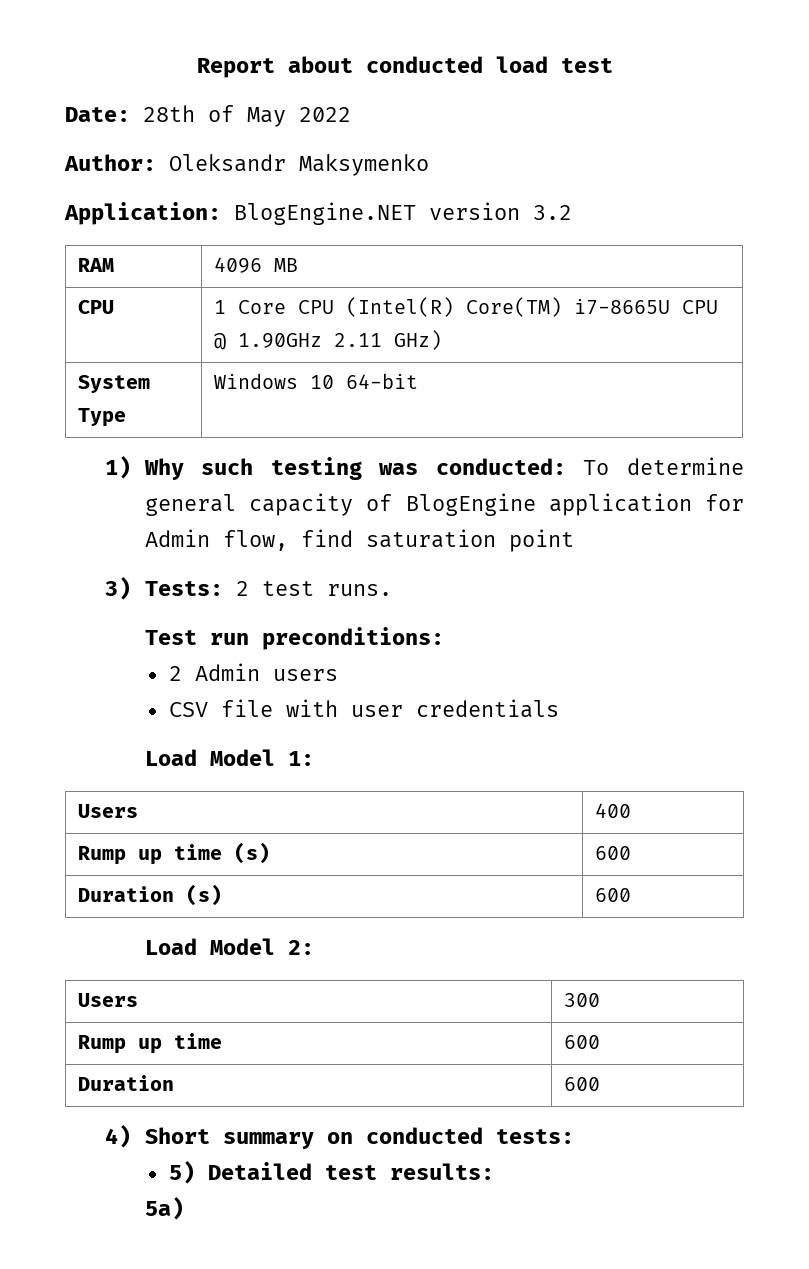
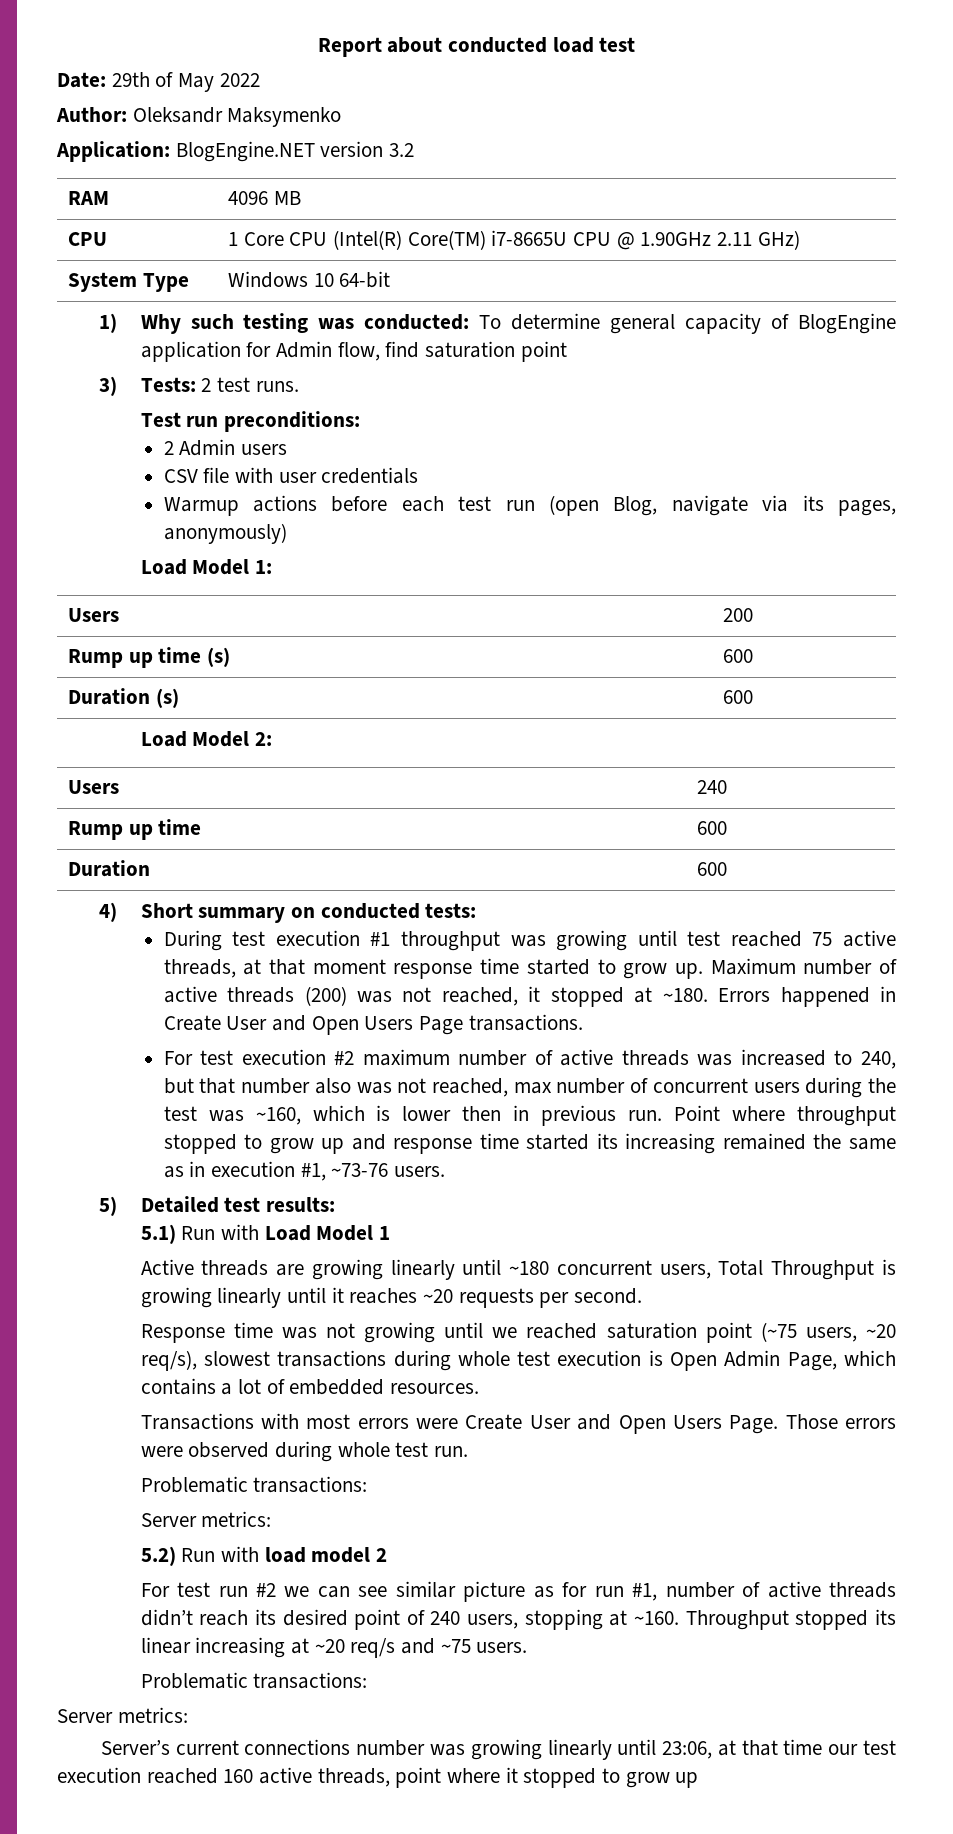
- Date: 28th of May 2022
+ Date: 29th of May 2022
+ Warmup actions before each test run (open Blog, navigate via its pages, anonymously)
- Users | 400
+ Users | 200
- Users | 300
+ Users | 240
+ During test execution #1 throughput was growing until test reached 75 active threads, at that moment response time started to grow up. Maximum number of active threads (200) was not reached, it stopped at ~180. Errors happened in Create User and Open Users Page transactions.
+ For test execution #2 maximum number of active threads was increased to 240, but that number also was not reached, max number of concurrent users during the test was ~160, which is lower then in previous run. Point where throughput stopped to grow up and response time started its increasing remained the same as in execution #1, ~73-76 users.
  5) Detailed test results:
- 5a)
+ 5.1) Run with Load Model 1
+ Active threads are growing linearly until ~180 concurrent users, Total Throughput is growing linearly until it reaches ~20 requests per second.
+ Response time was not growing until we reached saturation point (~75 users, ~20 req/s), slowest transactions during whole test execution is Open Admin Page, which contains a lot of embedded resources.
+ Transactions with most errors were Create User and Open Users Page. Those errors were observed during whole test run.
+ Problematic transactions:
+ Server metrics:
+ 5.2) Run with load model 2
+ For test run #2 we can see similar picture as for run #1, number of active threads didn’t reach its desired point of 240 users, stopping at ~160. Throughput stopped its linear increasing at ~20 req/s and ~75 users.
+ Problematic transactions:
+ Server metrics:
+ Server’s current connections number was growing linearly until 23:06, at that time our test execution reached 160 active threads, point where it stopped to grow up

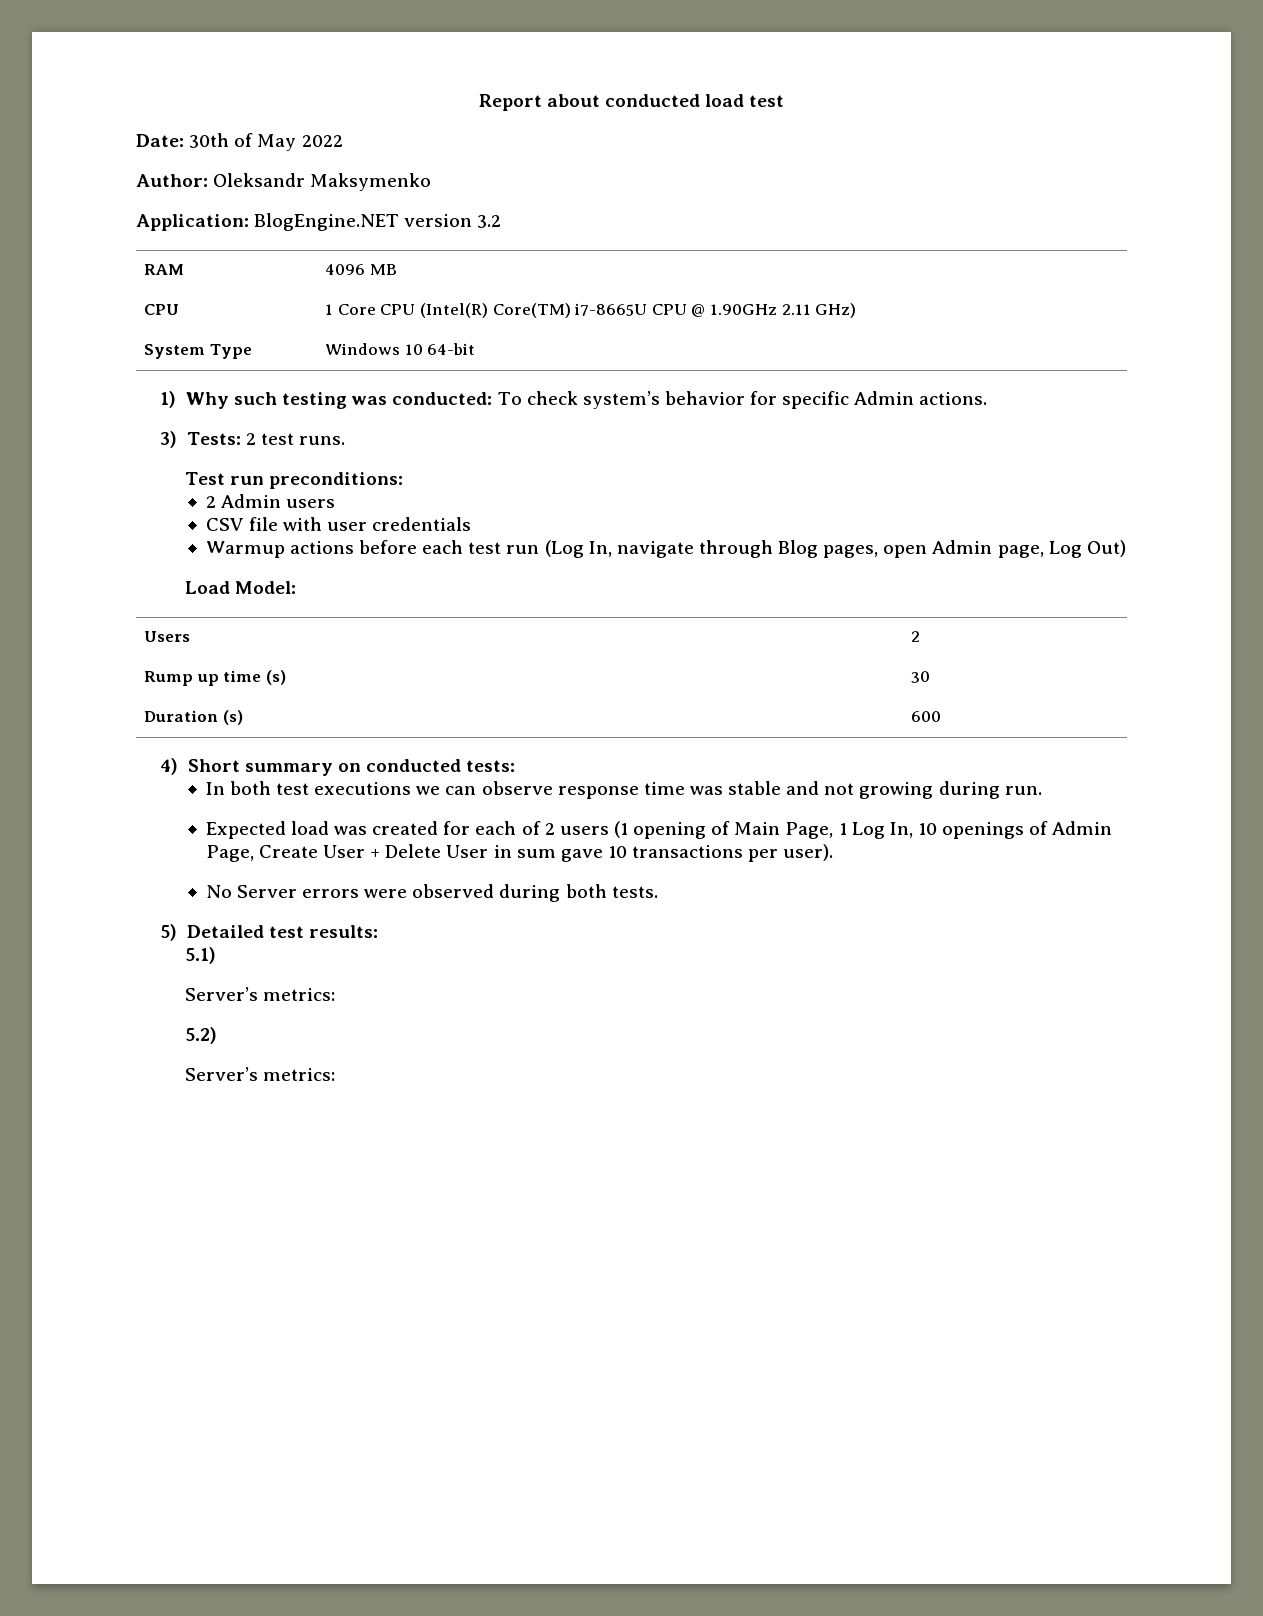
- Date: 29th of May 2022
+ Date: 30th of May 2022
- 1) Why such testing was conducted: To determine general capacity of BlogEngine application for Admin flow, find saturation point
+ 1) Why such testing was conducted: To check system’s behavior for specific Admin actions.
- Warmup actions before each test run (open Blog, navigate via its pages, anonymously)
- Load Model 1:
- Users | 200
+ Warmup actions before each test run (Log In, navigate through Blog pages, open Admin page, Log Out)
+ Load Model:
+ Users | 2
- Rump up time (s) | 600
+ Rump up time (s) | 30
- Load Model 2:
- Users | 240
- Rump up time | 600
- Duration | 600
- During test execution #1 throughput was growing until test reached 75 active threads, at that moment response time started to grow up. Maximum number of active threads (200) was not reached, it stopped at ~180. Errors happened in Create User and Open Users Page transactions.
- For test execution #2 maximum number of active threads was increased to 240, but that number also was not reached, max number of concurrent users during the test was ~160, which is lower then in previous run. Point where throughput stopped to grow up and response time started its increasing remained the same as in execution #1, ~73-76 users.
+ In both test executions we can observe response time was stable and not growing during run.
+ Expected load was created for each of 2 users (1 opening of Main Page, 1 Log In, 10 openings of Admin Page, Create User + Delete User in sum gave 10 transactions per user).
+ No Server errors were observed during both tests.
- 5.1) Run with Load Model 1
- Active threads are growing linearly until ~180 concurrent users, Total Throughput is growing linearly until it reaches ~20 requests per second.
- Response time was not growing until we reached saturation point (~75 users, ~20 req/s), slowest transactions during whole test execution is Open Admin Page, which contains a lot of embedded resources.
- Transactions with most errors were Create User and Open Users Page. Those errors were observed during whole test run.
- Problematic transactions:
- Server metrics:
- 5.2) Run with load model 2
- For test run #2 we can see similar picture as for run #1, number of active threads didn’t reach its desired point of 240 users, stopping at ~160. Throughput stopped its linear increasing at ~20 req/s and ~75 users.
- Problematic transactions:
- Server metrics:
- Server’s current connections number was growing linearly until 23:06, at that time our test execution reached 160 active threads, point where it stopped to grow up
+ 5.1)
+ Server’s metrics:
+ 5.2)
+ Server’s metrics:

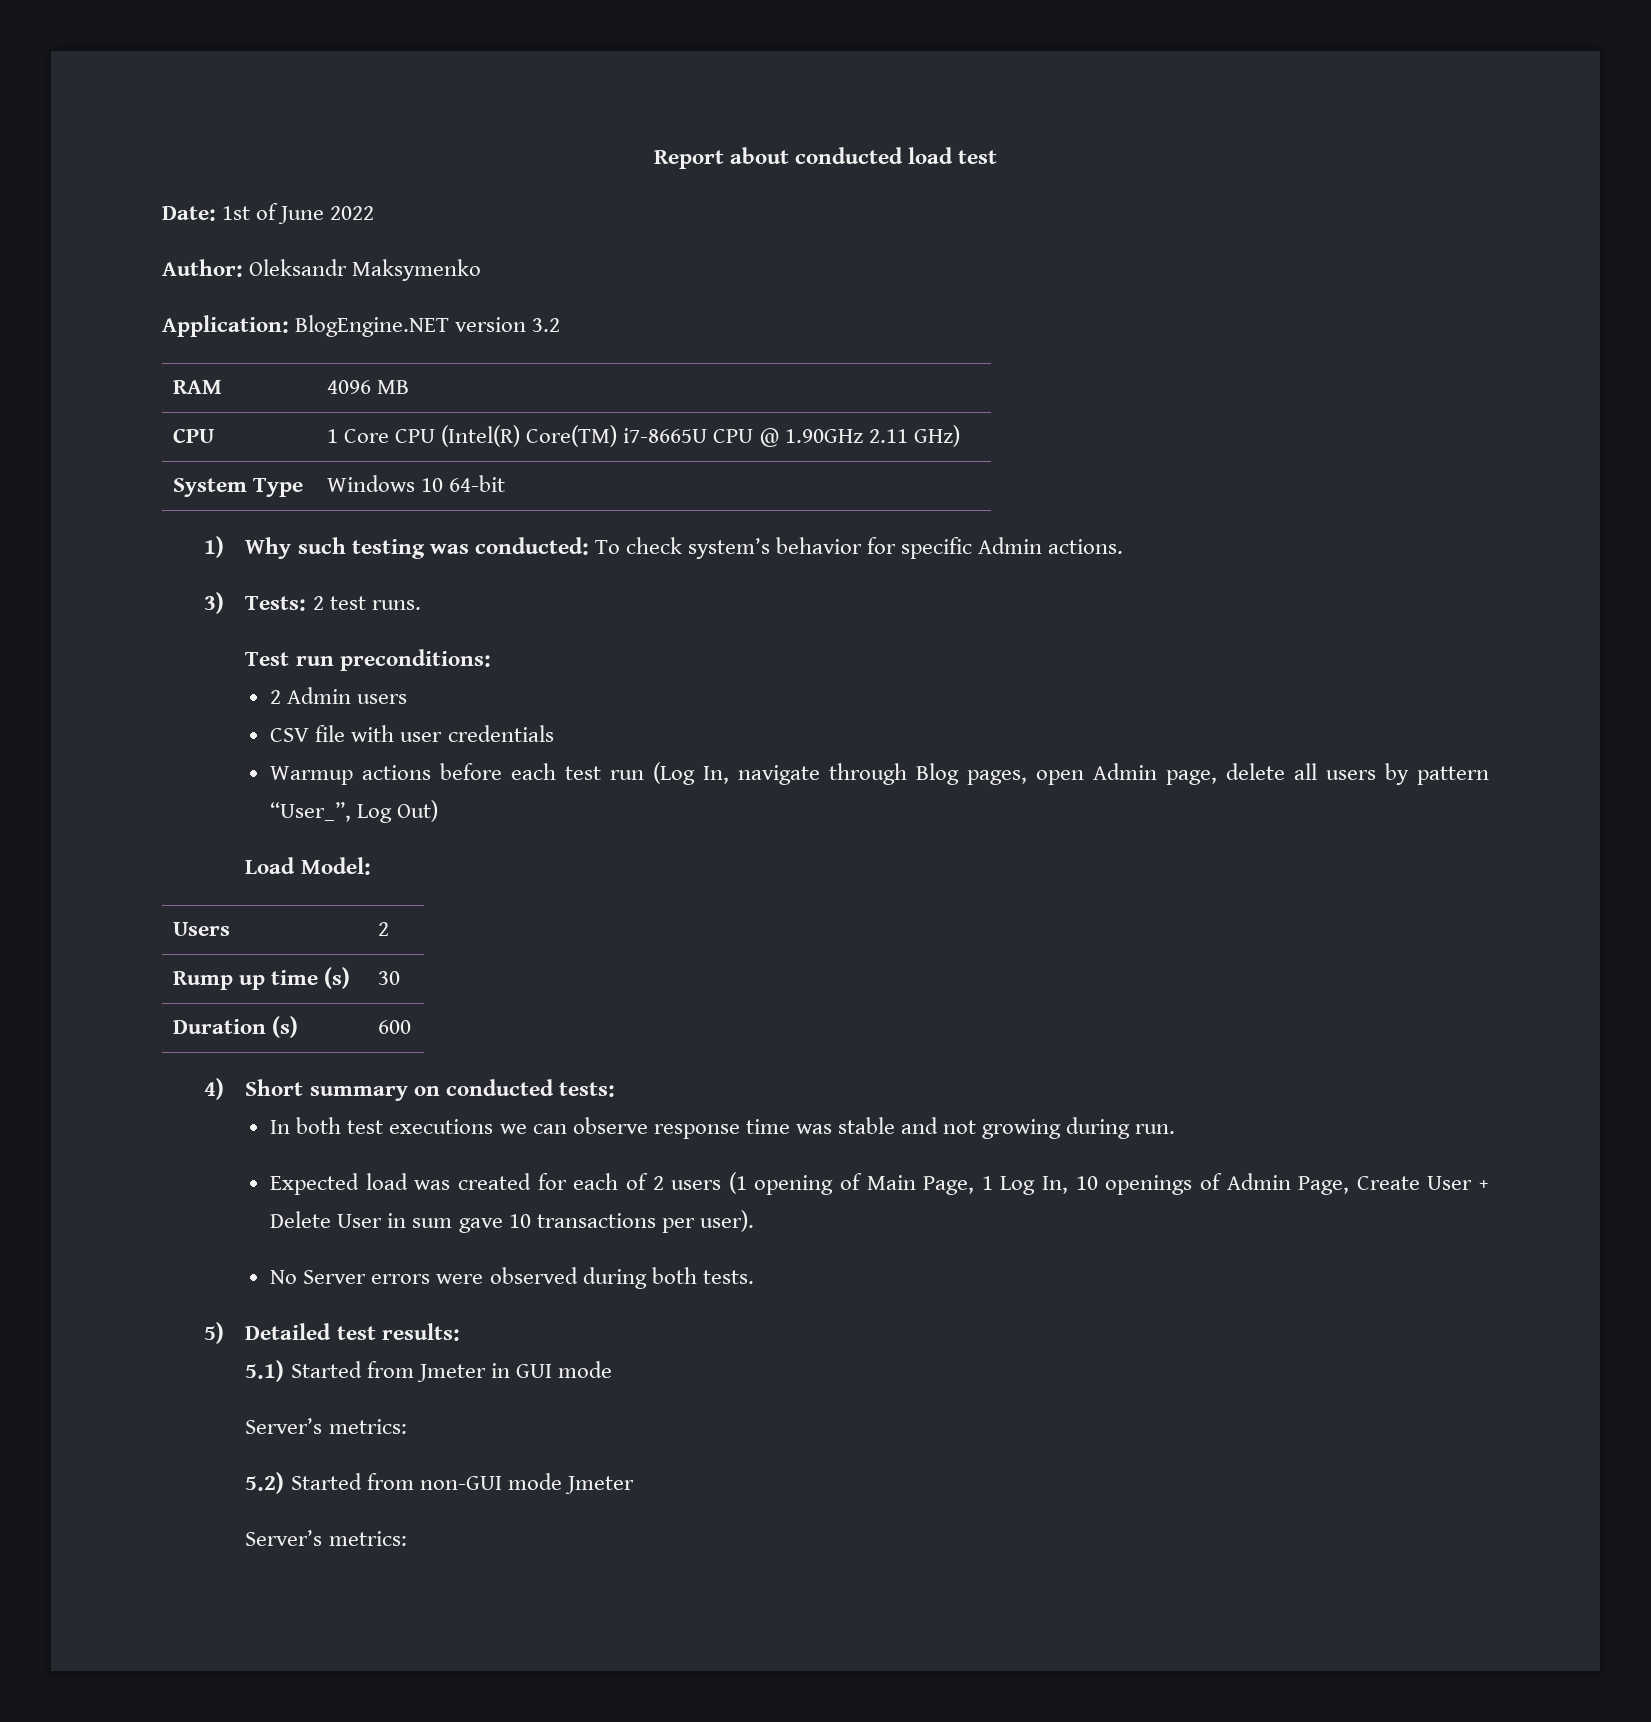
- Date: 30th of May 2022
+ Date: 1st of June 2022
- Warmup actions before each test run (Log In, navigate through Blog pages, open Admin page, Log Out)
+ Warmup actions before each test run (Log In, navigate through Blog pages, open Admin page, delete all users by pattern “User_”, Log Out)
- 5.1)
+ 5.1) Started from Jmeter in GUI mode
  Server’s metrics:
- 5.2)
+ 5.2) Started from non-GUI mode Jmeter

